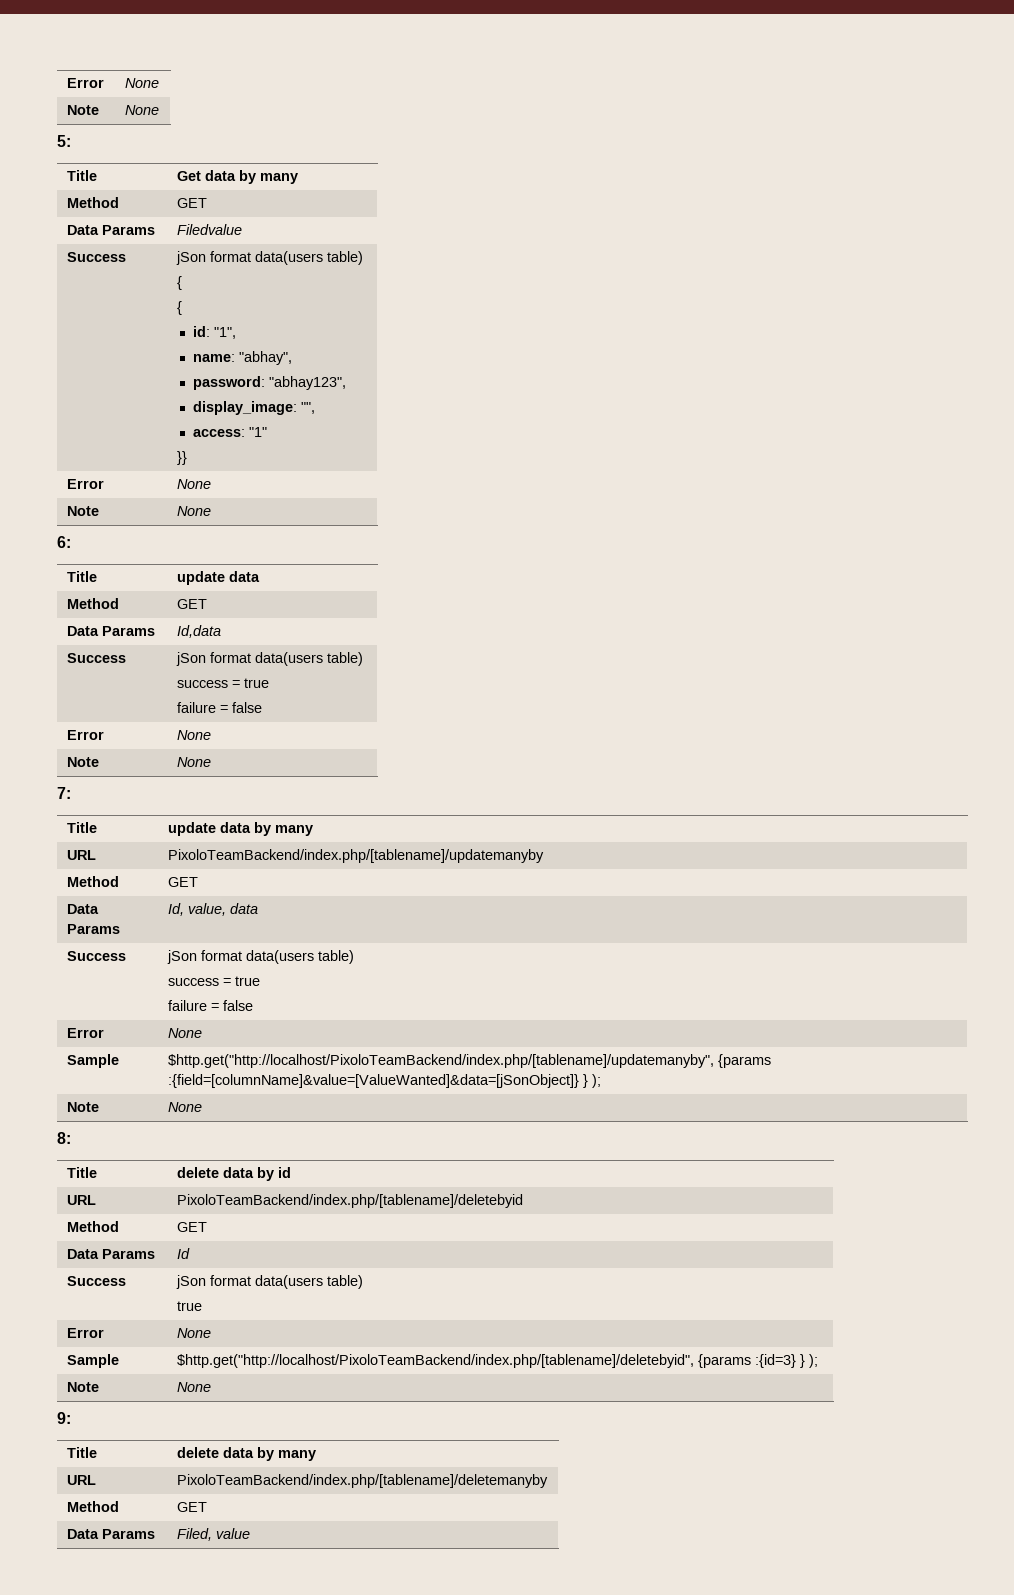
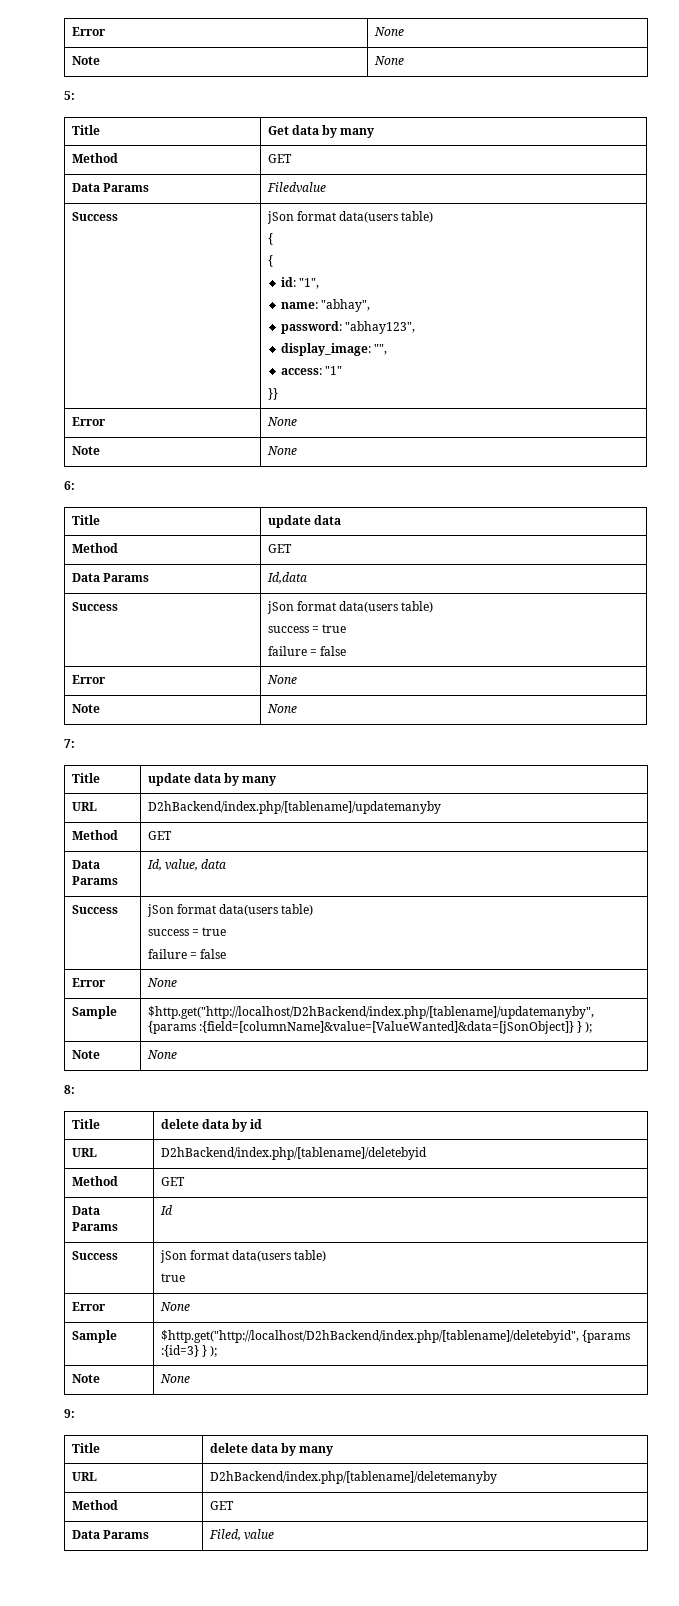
- URL | PixoloTeamBackend/index.php/[tablename]/updatemanyby
+ URL | D2hBackend/index.php/[tablename]/updatemanyby
- Sample | $http.get("http://localhost/PixoloTeamBackend/index.php/[tablename]/updatemanyby", {params :{field=[columnName]&value=[ValueWanted]&data=[jSonObject]} } );
+ Sample | $http.get("http://localhost/D2hBackend/index.php/[tablename]/updatemanyby", {params :{field=[columnName]&value=[ValueWanted]&data=[jSonObject]} } );
- URL | PixoloTeamBackend/index.php/[tablename]/deletebyid
+ URL | D2hBackend/index.php/[tablename]/deletebyid
- Sample | $http.get("http://localhost/PixoloTeamBackend/index.php/[tablename]/deletebyid", {params :{id=3} } );
+ Sample | $http.get("http://localhost/D2hBackend/index.php/[tablename]/deletebyid", {params :{id=3} } );
- URL | PixoloTeamBackend/index.php/[tablename]/deletemanyby
+ URL | D2hBackend/index.php/[tablename]/deletemanyby

